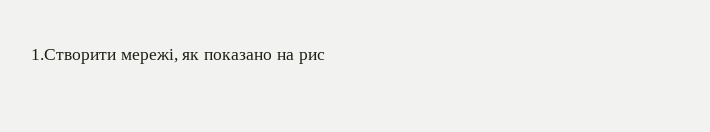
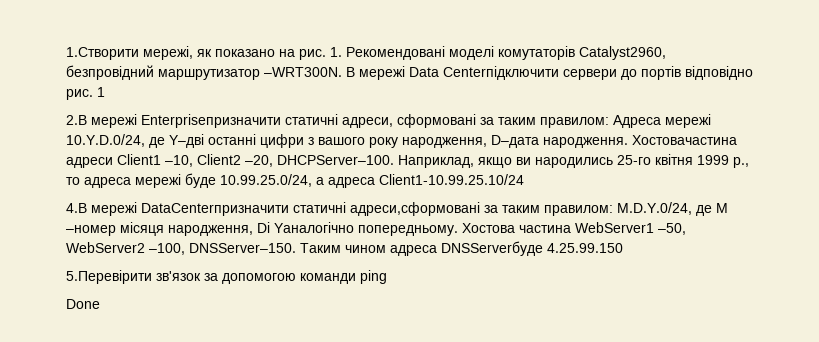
- 1.Створити мережі, як показано на рис
+ 1.Створити мережі, як показано на рис. 1. Рекомендовані моделі комутаторів Catalyst2960, безпровідний маршрутизатор –WRT300N. В мережі Data Centerпідключити сервери до портів відповідно рис. 1
+ 2.В мережі Enterpriseпризначити статичні адреси, сформовані за таким правилом: Адреса мережі 10.Y.D.0/24, де Y–дві останні цифри з вашого року народження, D–дата народження. Хостовачастина адреси Client1 –10, Client2 –20, DHCPServer–100. Наприклад, якщо ви народились 25-го квітня 1999 р., то адреса мережі буде 10.99.25.0/24, а адреса Client1-10.99.25.10/24
+ 4.В мережі DataCenterпризначити статичні адреси,сформовані за таким правилом: M.D.Y.0/24, де М –номер місяця народження, Dі Yаналогічно попередньому. Хостова частина WebServer1 –50, WebServer2 –100, DNSServer–150. Таким чином адреса DNSServerбуде 4.25.99.150
+ 5.Перевірити зв'язок за допомогою команди ping
+ Done

